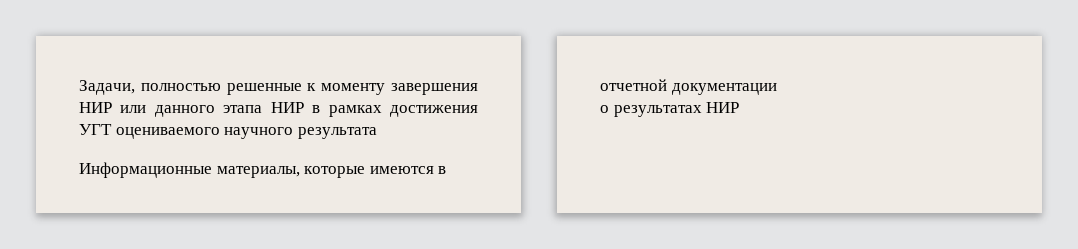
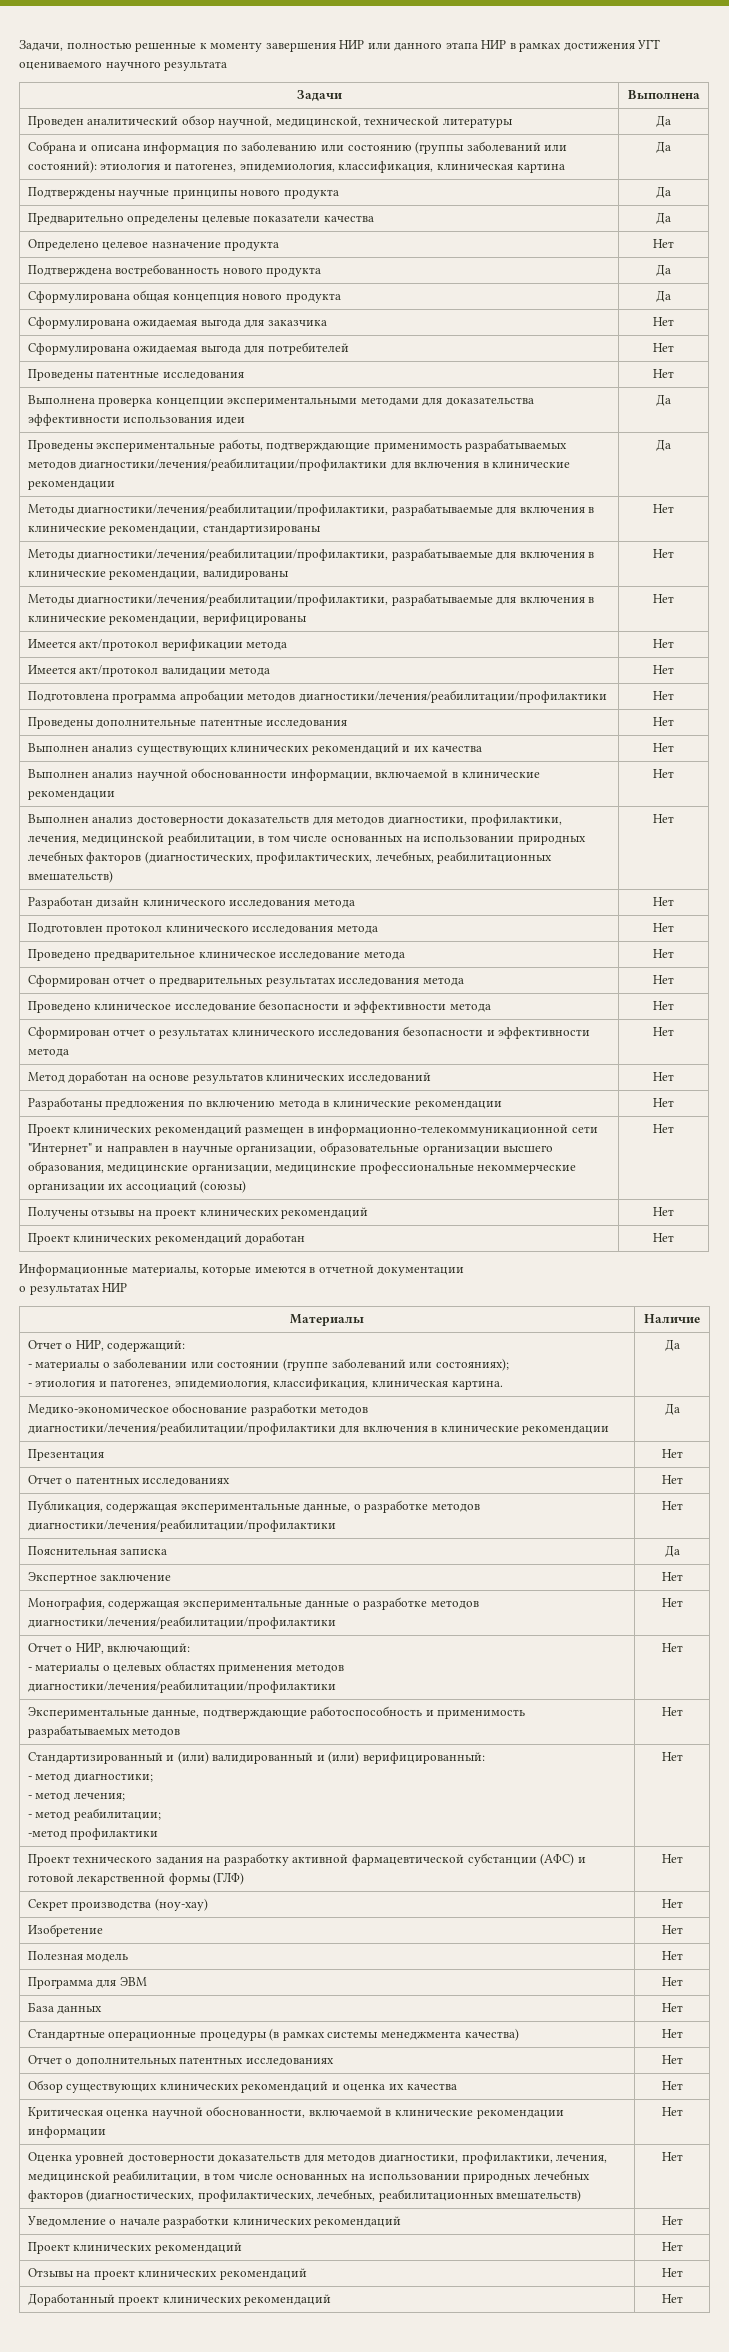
+ Задачи | Выполнена
+ Проведен аналитический обзор научной, медицинской, технической литературы | Да
+ Собрана и описана информация по заболеванию или состоянию (группы заболеваний или состояний): этиология и патогенез, эпидемиология, классификация, клиническая картина | Да
+ Подтверждены научные принципы нового продукта | Да
+ Предварительно определены целевые показатели качества | Да
+ Определено целевое назначение продукта | Нет
+ Подтверждена востребованность нового продукта | Да
+ Сформулирована общая концепция нового продукта | Да
+ Сформулирована ожидаемая выгода для заказчика | Нет
+ Сформулирована ожидаемая выгода для потребителей | Нет
+ Проведены патентные исследования | Нет
+ Выполнена проверка концепции экспериментальными методами для доказательства эффективности использования идеи | Да
+ Проведены экспериментальные работы, подтверждающие применимость разрабатываемых методов диагностики/лечения/реабилитации/профилактики для включения в клинические рекомендации | Да
+ Методы диагностики/лечения/реабилитации/профилактики, разрабатываемые для включения в клинические рекомендации, стандартизированы | Нет
+ Методы диагностики/лечения/реабилитации/профилактики, разрабатываемые для включения в клинические рекомендации, валидированы | Нет
+ Методы диагностики/лечения/реабилитации/профилактики, разрабатываемые для включения в клинические рекомендации, верифицированы | Нет
+ Имеется акт/протокол верификации метода | Нет
+ Имеется акт/протокол валидации метода | Нет
+ Подготовлена программа апробации методов диагностики/лечения/реабилитации/профилактики | Нет
+ Проведены дополнительные патентные исследования | Нет
+ Выполнен анализ существующих клинических рекомендаций и их качества | Нет
+ Выполнен анализ научной обоснованности информации, включаемой в клинические рекомендации | Нет
+ Выполнен анализ достоверности доказательств для методов диагностики, профилактики, лечения, медицинской реабилитации, в том числе основанных на использовании природных лечебных факторов (диагностических, профилактических, лечебных, реабилитационных вмешательств) | Нет
+ Разработан дизайн клинического исследования метода | Нет
+ Подготовлен протокол клинического исследования метода | Нет
+ Проведено предварительное клиническое исследование метода | Нет
+ Сформирован отчет о предварительных результатах исследования метода | Нет
+ Проведено клиническое исследование безопасности и эффективности метода | Нет
+ Сформирован отчет о результатах клинического исследования безопасности и эффективности метода | Нет
+ Метод доработан на основе результатов клинических исследований | Нет
+ Разработаны предложения по включению метода в клинические рекомендации | Нет
+ Проект клинических рекомендаций размещен в информационно-телекоммуникационной сети "Интернет" и направлен в научные организации, образовательные организации высшего образования, медицинские организации, медицинские профессиональные некоммерческие организации их ассоциаций (союзы) | Нет
+ Получены отзывы на проект клинических рекомендаций | Нет
+ Проект клинических рекомендаций доработан | Нет
+ Материалы | Наличие
+ Отчет о НИР, содержащий:
+ - материалы о заболевании или состоянии (группе заболеваний или состояниях);
+ - этиология и патогенез, эпидемиология, классификация, клиническая картина. | Да
+ Медико-экономическое обоснование разработки методов диагностики/лечения/реабилитации/профилактики для включения в клинические рекомендации | Да
+ Презентация | Нет
+ Отчет о патентных исследованиях | Нет
+ Публикация, содержащая экспериментальные данные, о разработке методов диагностики/лечения/реабилитации/профилактики | Нет
+ Пояснительная записка | Да
+ Экспертное заключение | Нет
+ Монография, содержащая экспериментальные данные о разработке методов диагностики/лечения/реабилитации/профилактики | Нет
+ Отчет о НИР, включающий:
+ - материалы о целевых областях применения методов диагностики/лечения/реабилитации/профилактики | Нет
+ Экспериментальные данные, подтверждающие работоспособность и применимость разрабатываемых методов | Нет
+ Стандартизированный и (или) валидированный и (или) верифицированный:
+ - метод диагностики;
+ - метод лечения;
+ - метод реабилитации;
+ -метод профилактики | Нет
+ Проект технического задания на разработку активной фармацевтической субстанции (АФС) и готовой лекарственной формы (ГЛФ) | Нет
+ Секрет производства (ноу-хау) | Нет
+ Изобретение | Нет
+ Полезная модель | Нет
+ Программа для ЭВМ | Нет
+ База данных | Нет
+ Стандартные операционные процедуры (в рамках системы менеджмента качества) | Нет
+ Отчет о дополнительных патентных исследованиях | Нет
+ Обзор существующих клинических рекомендаций и оценка их качества | Нет
+ Критическая оценка научной обоснованности, включаемой в клинические рекомендации информации | Нет
+ Оценка уровней достоверности доказательств для методов диагностики, профилактики, лечения, медицинской реабилитации, в том числе основанных на использовании природных лечебных факторов (диагностических, профилактических, лечебных, реабилитационных вмешательств) | Нет
+ Уведомление о начале разработки клинических рекомендаций | Нет
+ Проект клинических рекомендаций | Нет
+ Отзывы на проект клинических рекомендаций | Нет
+ Доработанный проект клинических рекомендаций | Нет

